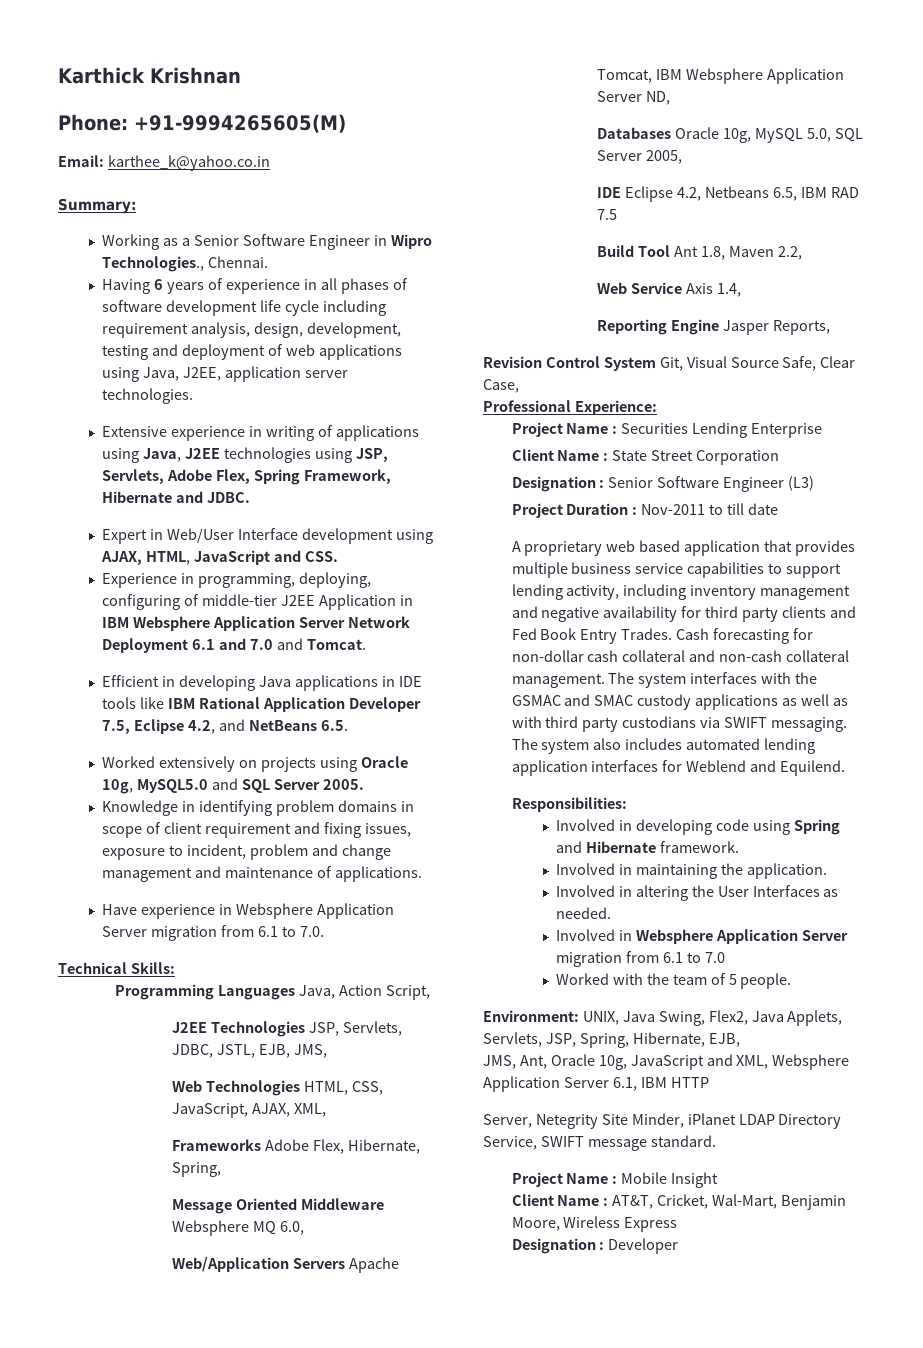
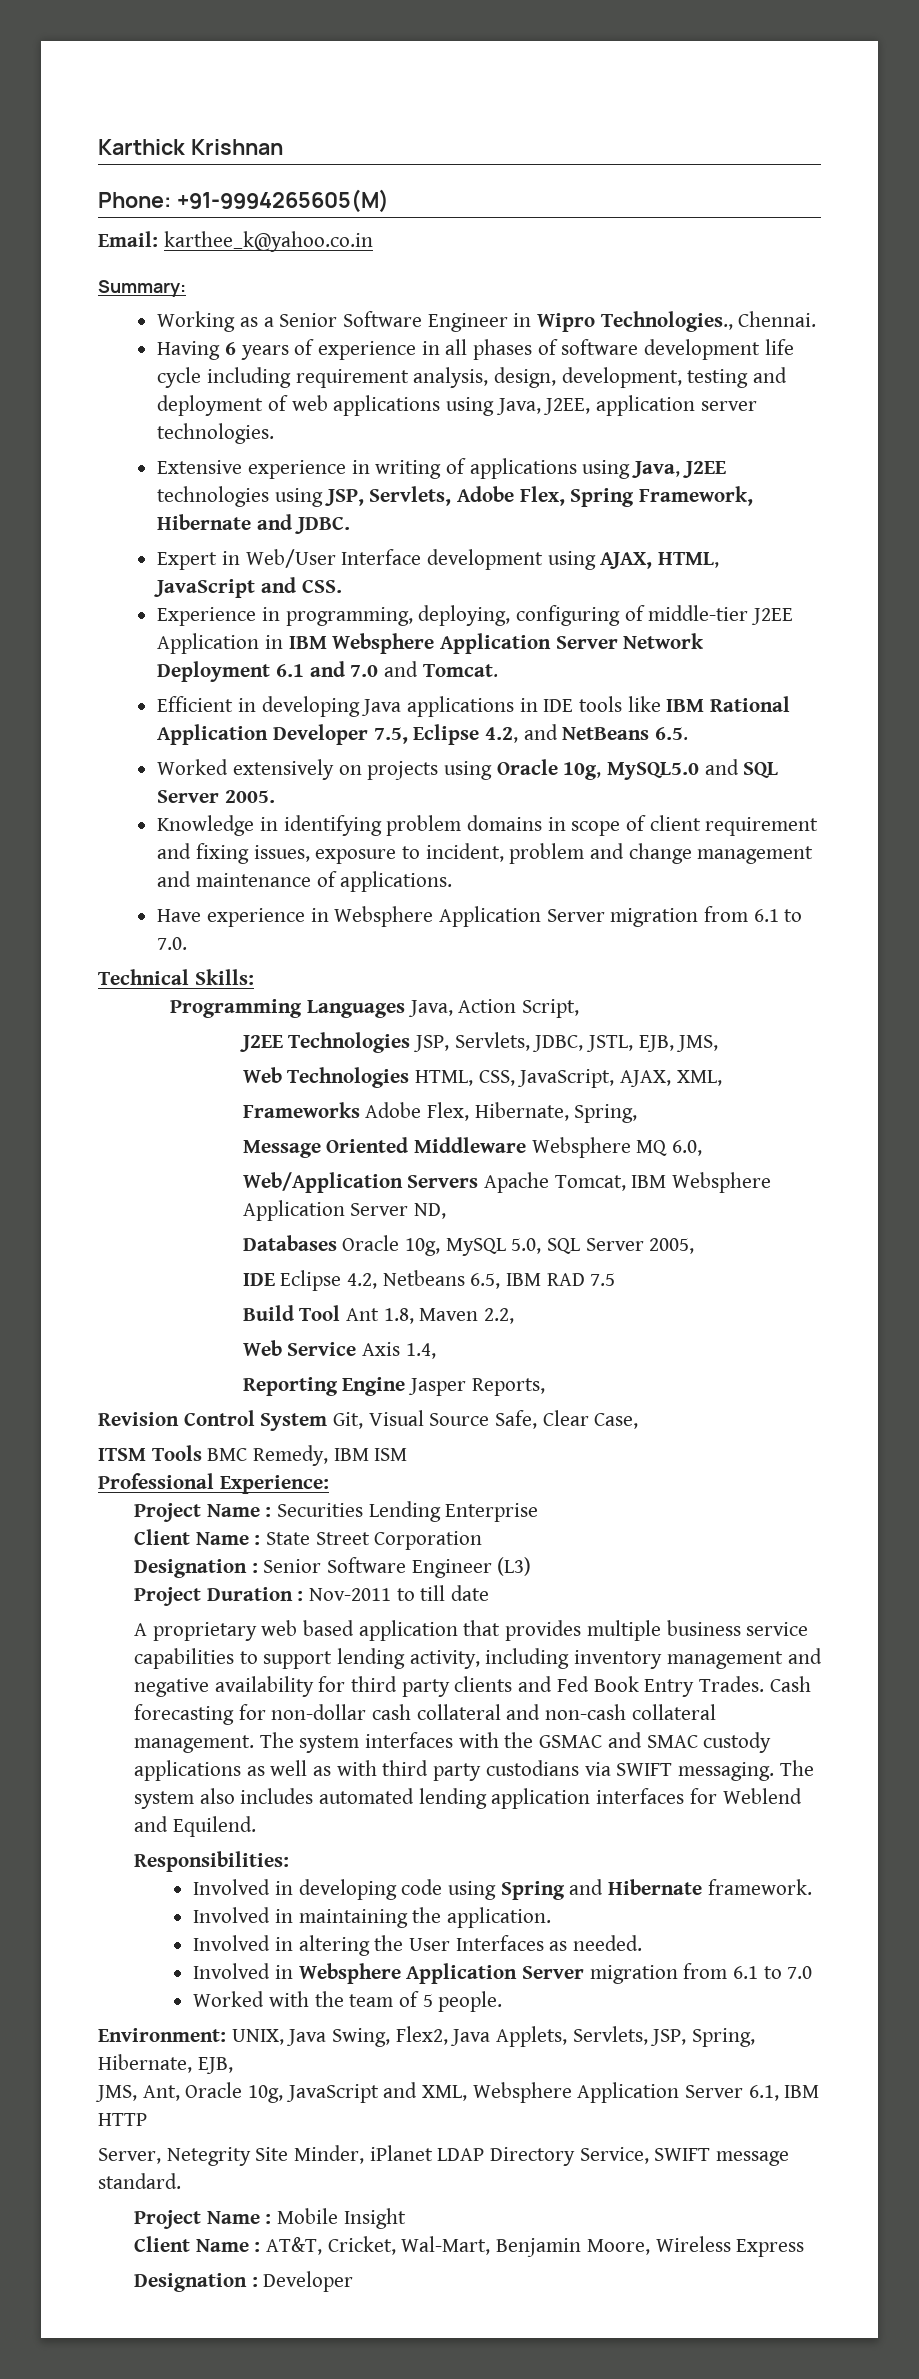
+ ITSM Tools BMC Remedy, IBM ISM

